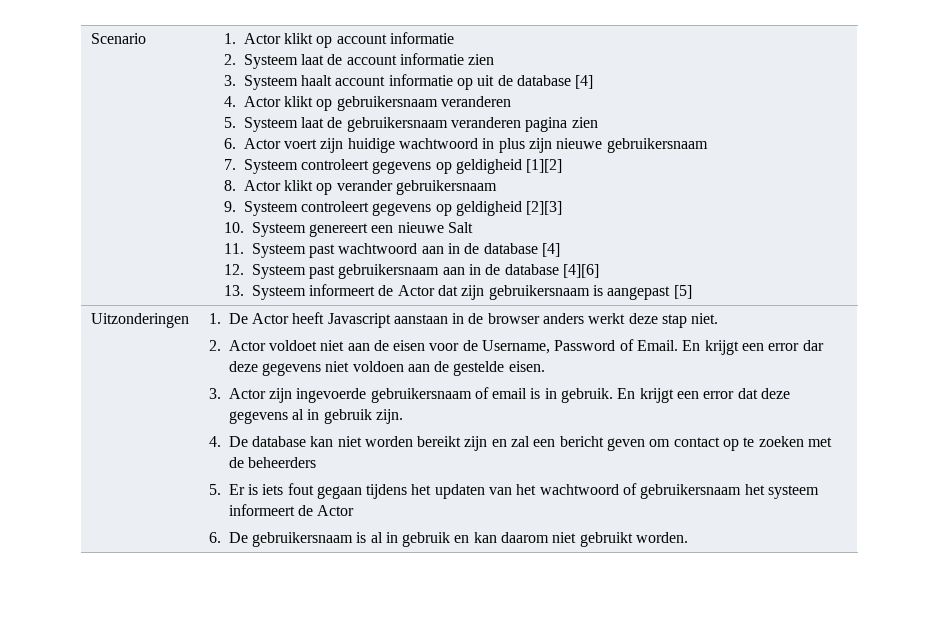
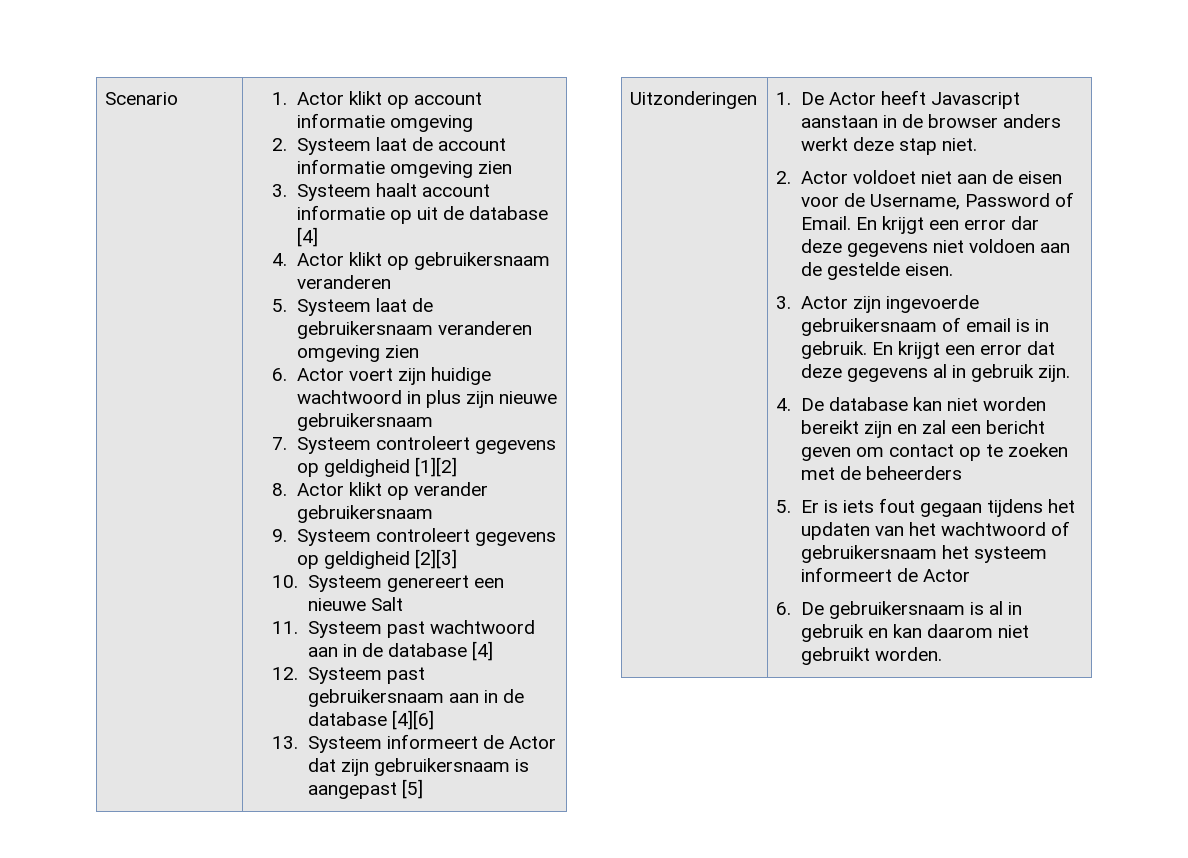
- 1. Actor klikt op account informatie
+ 1. Actor klikt op account informatie omgeving
- 2. Systeem laat de account informatie zien
+ 2. Systeem laat de account informatie omgeving zien
- 5. Systeem laat de gebruikersnaam veranderen pagina zien
+ 5. Systeem laat de gebruikersnaam veranderen omgeving zien

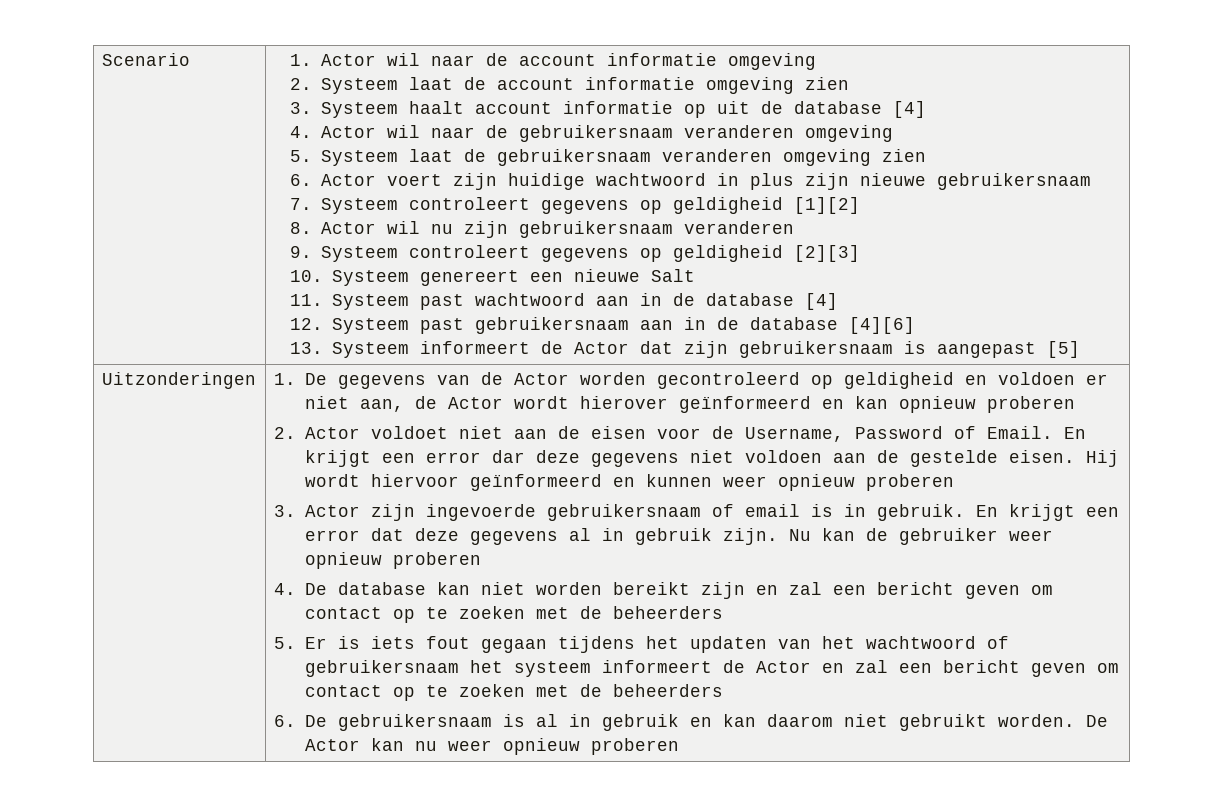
- 1. Actor klikt op account informatie omgeving
+ 1. Actor wil naar de account informatie omgeving
- 4. Actor klikt op gebruikersnaam veranderen
+ 4. Actor wil naar de gebruikersnaam veranderen omgeving
- 8. Actor klikt op verander gebruikersnaam
+ 8. Actor wil nu zijn gebruikersnaam veranderen
- 1. De Actor heeft Javascript aanstaan in de browser anders werkt deze stap niet.
+ 1. De gegevens van de Actor worden gecontroleerd op geldigheid en voldoen er niet aan, de Actor wordt hierover geïnformeerd en kan opnieuw proberen
+ Hij wordt hiervoor geïnformeerd en kunnen weer opnieuw proberen
+ Nu kan de gebruiker weer opnieuw proberen
- 5. Er is iets fout gegaan tijdens het updaten van het wachtwoord of gebruikersnaam het systeem informeert de Actor
+ 5. Er is iets fout gegaan tijdens het updaten van het wachtwoord of gebruikersnaam het systeem informeert de Actor en zal een bericht geven om contact op te zoeken met de beheerders
+ De Actor kan nu weer opnieuw proberen

